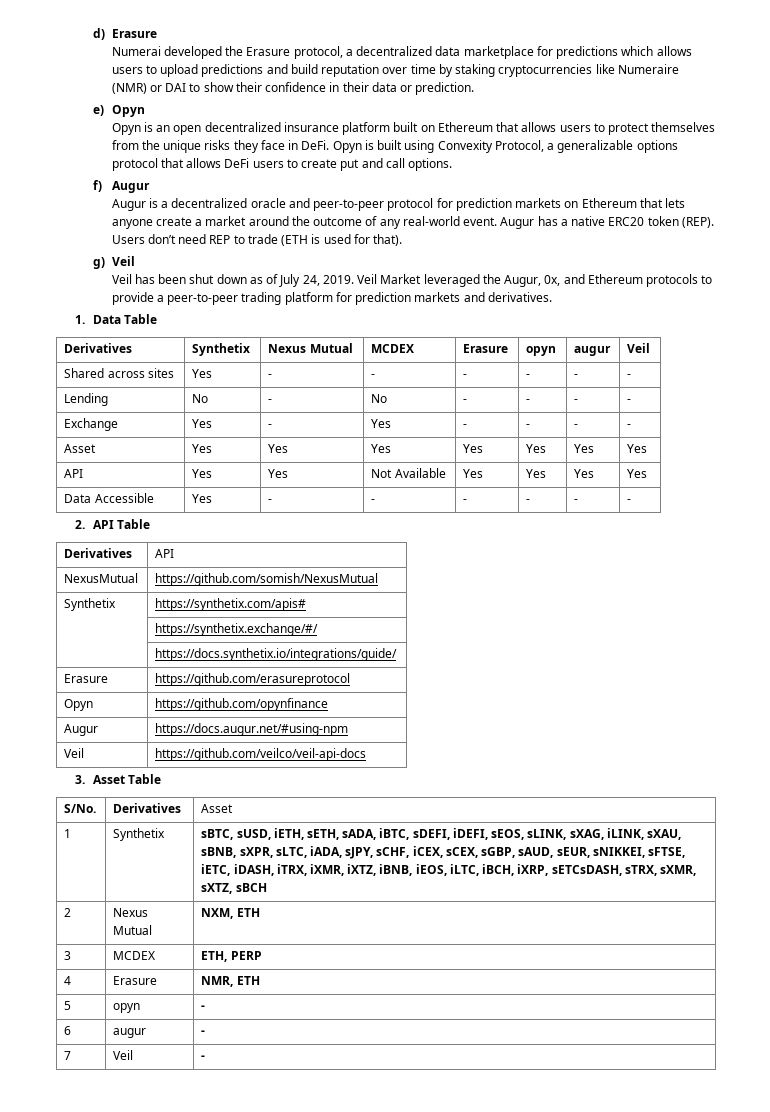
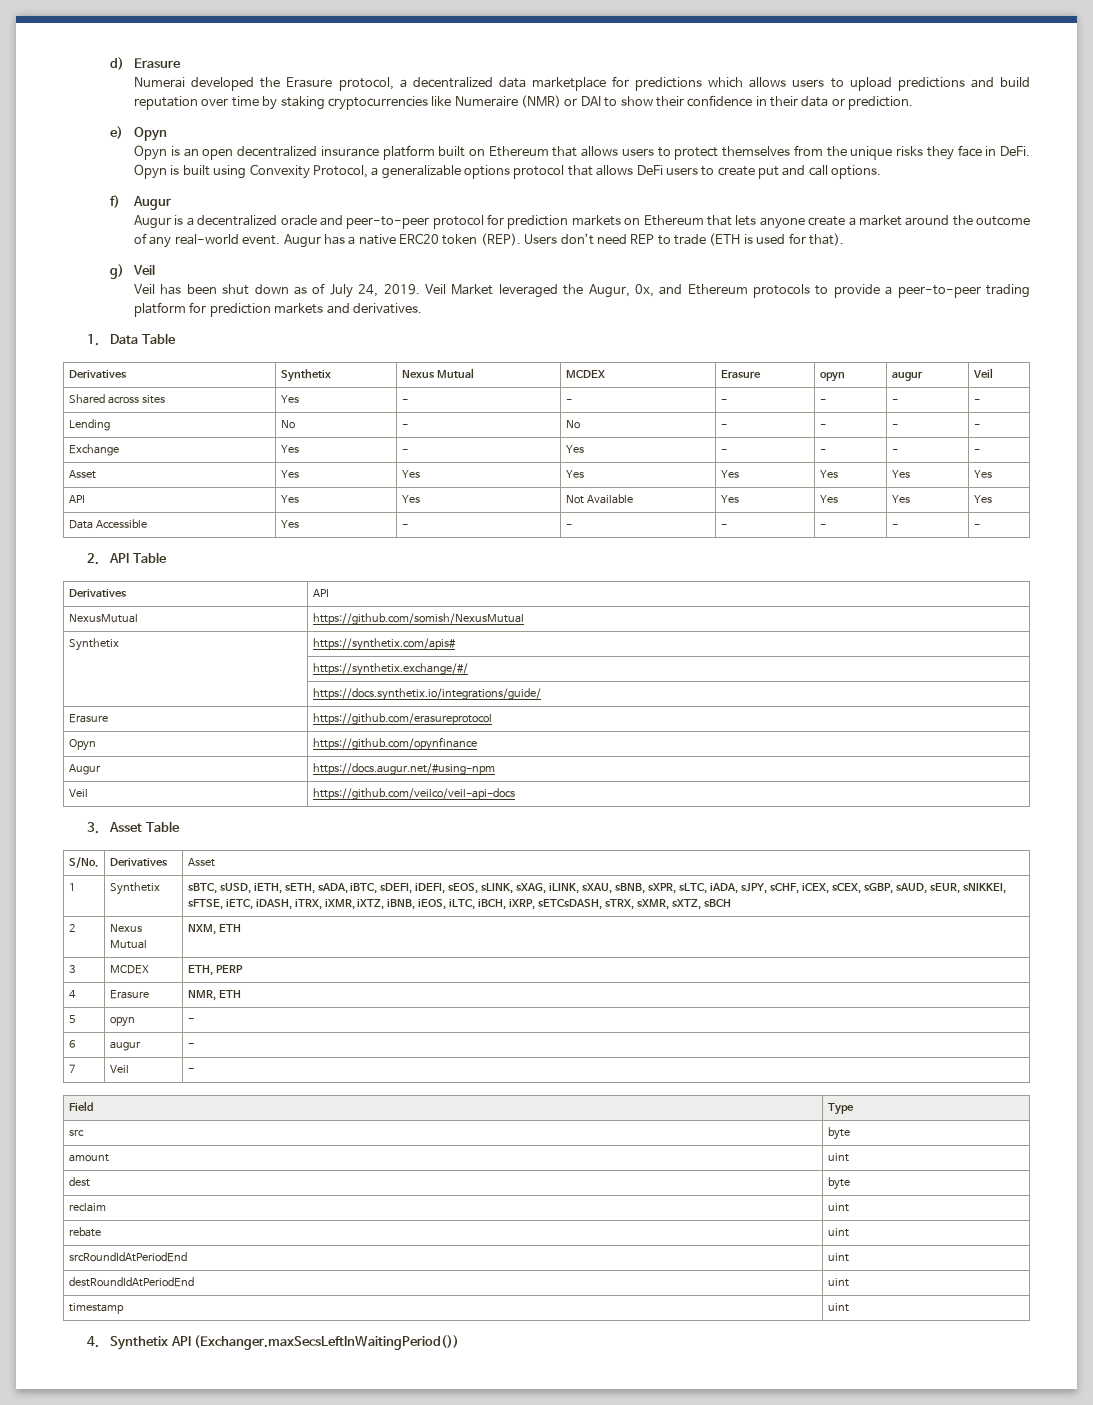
+ Field | Type
+ src | byte
+ amount | uint
+ dest | byte
+ reclaim | uint
+ rebate | uint
+ srcRoundIdAtPeriodEnd | uint
+ destRoundIdAtPeriodEnd | uint
+ timestamp | uint
+ 4. Synthetix API (Exchanger.maxSecsLeftInWaitingPeriod())

